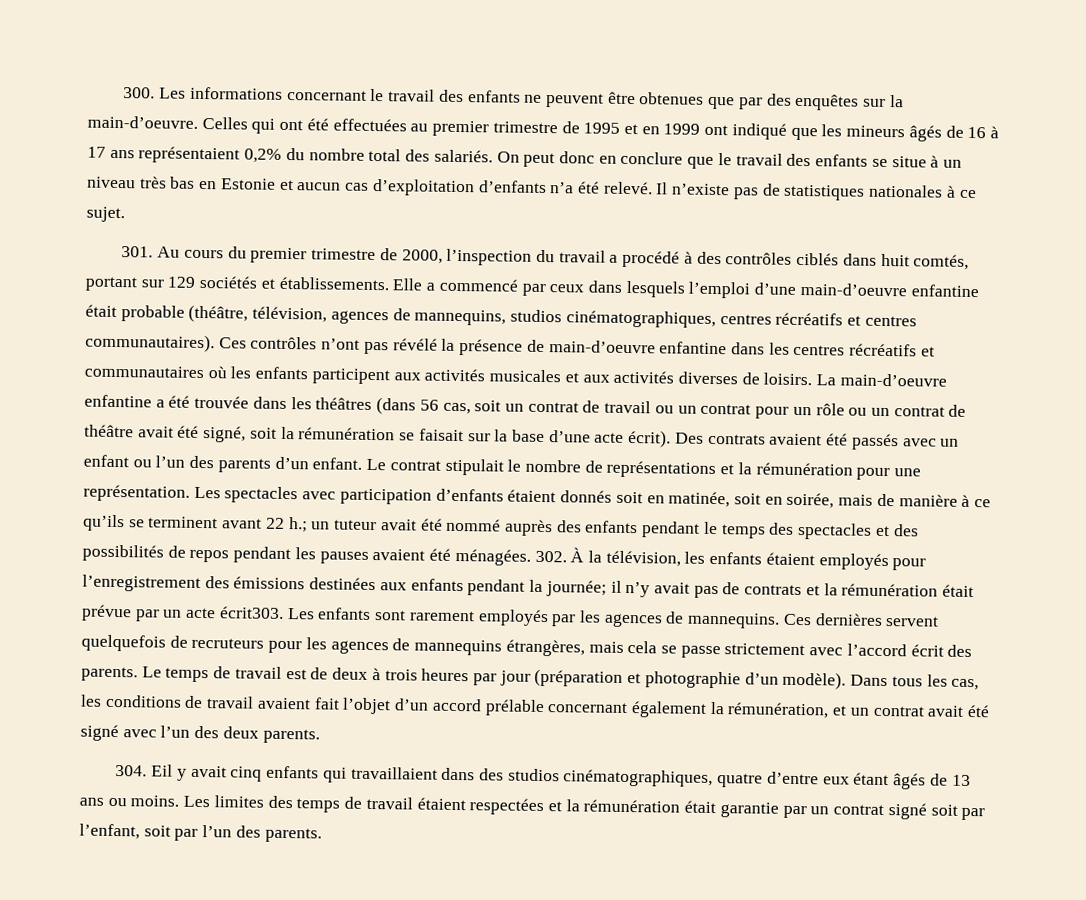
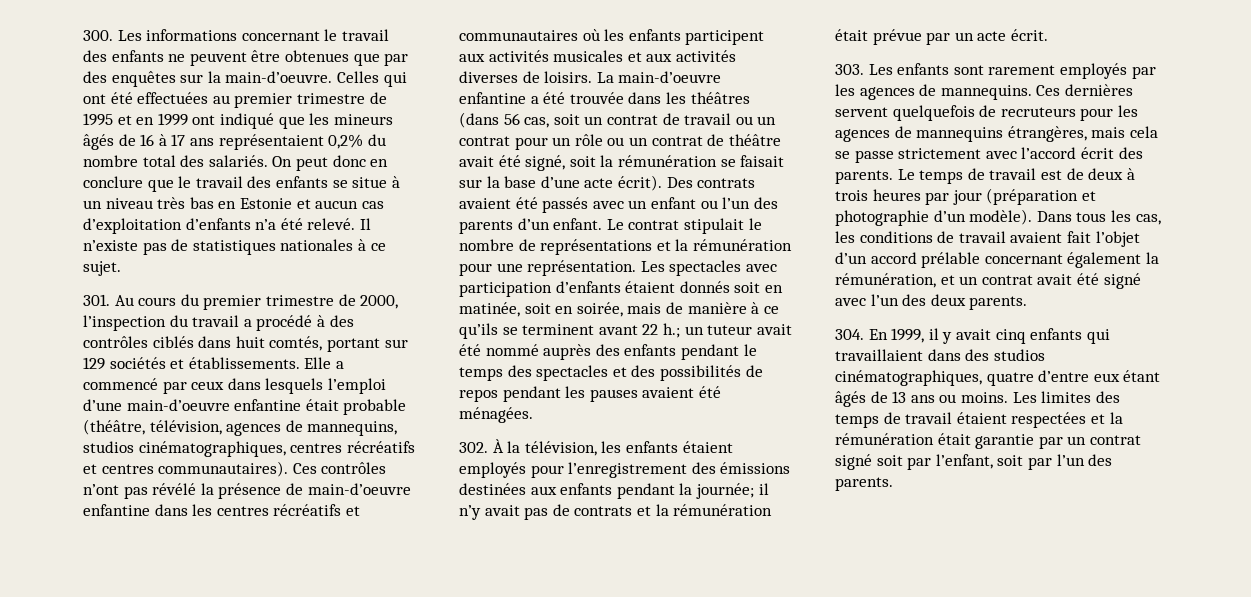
- un tuteur avait été nommé auprès des enfants pendant le temps des spectacles et des possibilités de repos pendant les pauses avaient été ménagées. 302. À la télévision, les enfants étaient employés pour l’enregistrement des émissions destinées aux enfants pendant la journée;
+ un tuteur avait été nommé auprès des enfants pendant le temps des spectacles et des possibilités de repos pendant les pauses avaient été ménagées.
+ 302. À la télévision, les enfants étaient employés pour l’enregistrement des émissions destinées aux enfants pendant la journée;
- il n’y avait pas de contrats et la rémunération était prévue par un acte écrit303. Les enfants sont rarement employés par les agences de mannequins.
+ il n’y avait pas de contrats et la rémunération était prévue par un acte écrit.
+ 303. Les enfants sont rarement employés par les agences de mannequins.
- 304. Eil y avait cinq enfants qui travaillaient dans des studios cinématographiques, quatre d’entre eux étant âgés de 13 ans ou moins.
+ 304. En 1999, il y avait cinq enfants qui travaillaient dans des studios cinématographiques, quatre d’entre eux étant âgés de 13 ans ou moins.

